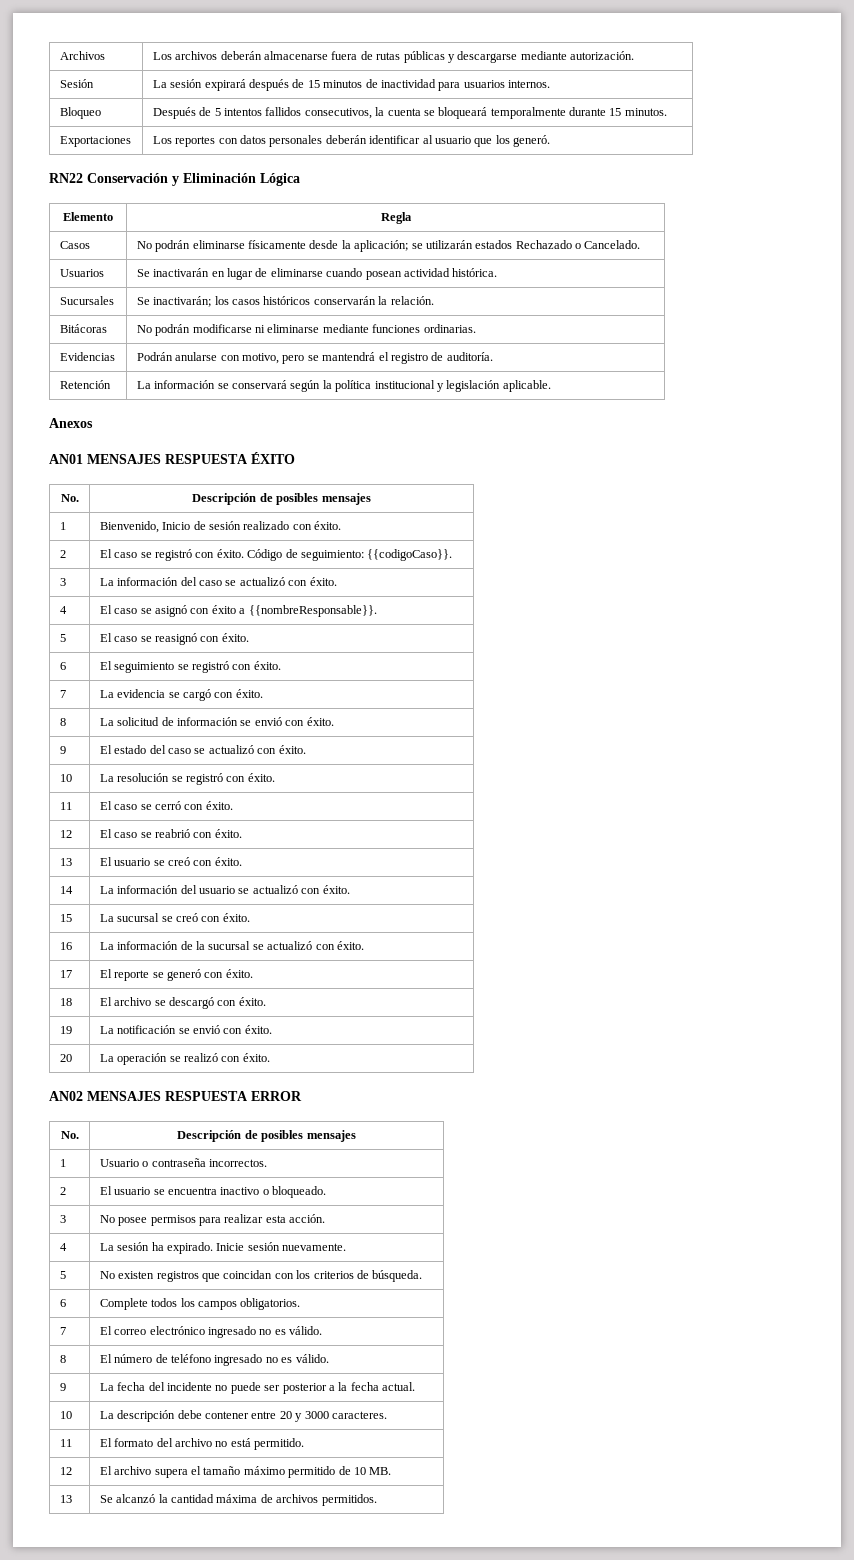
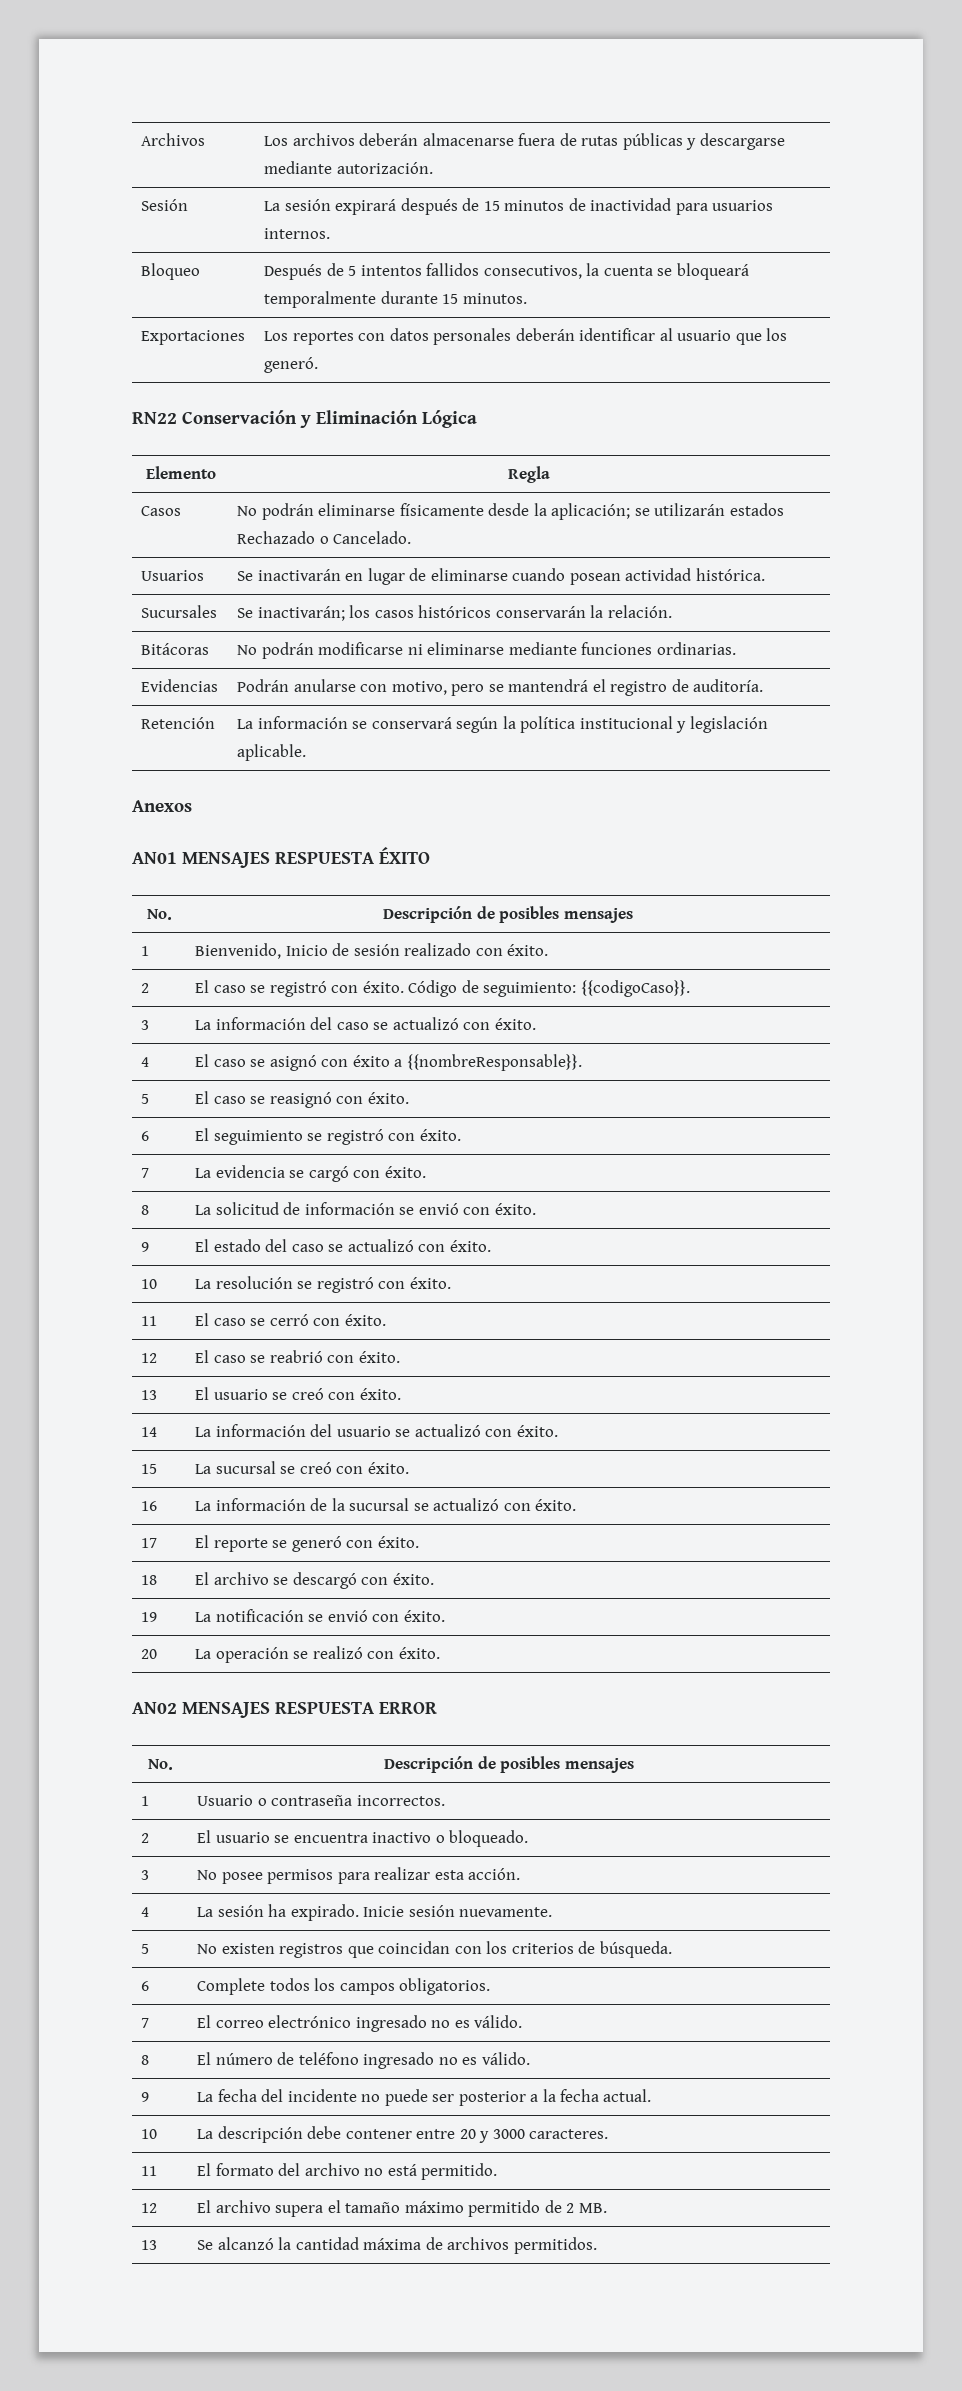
- 12 | El archivo supera el tamaño máximo permitido de 10 MB.
+ 12 | El archivo supera el tamaño máximo permitido de 2 MB.

